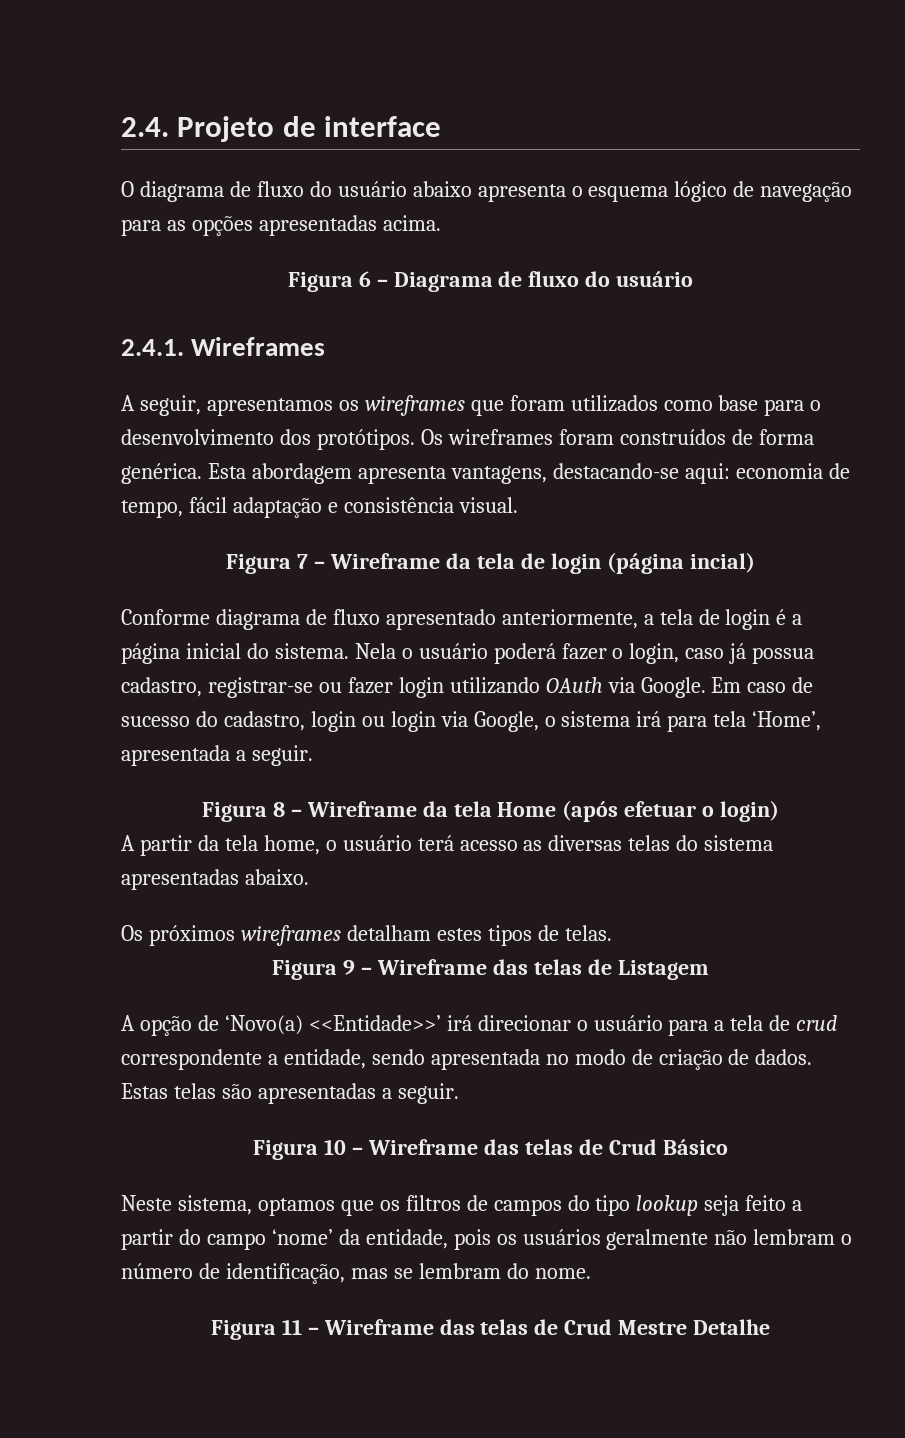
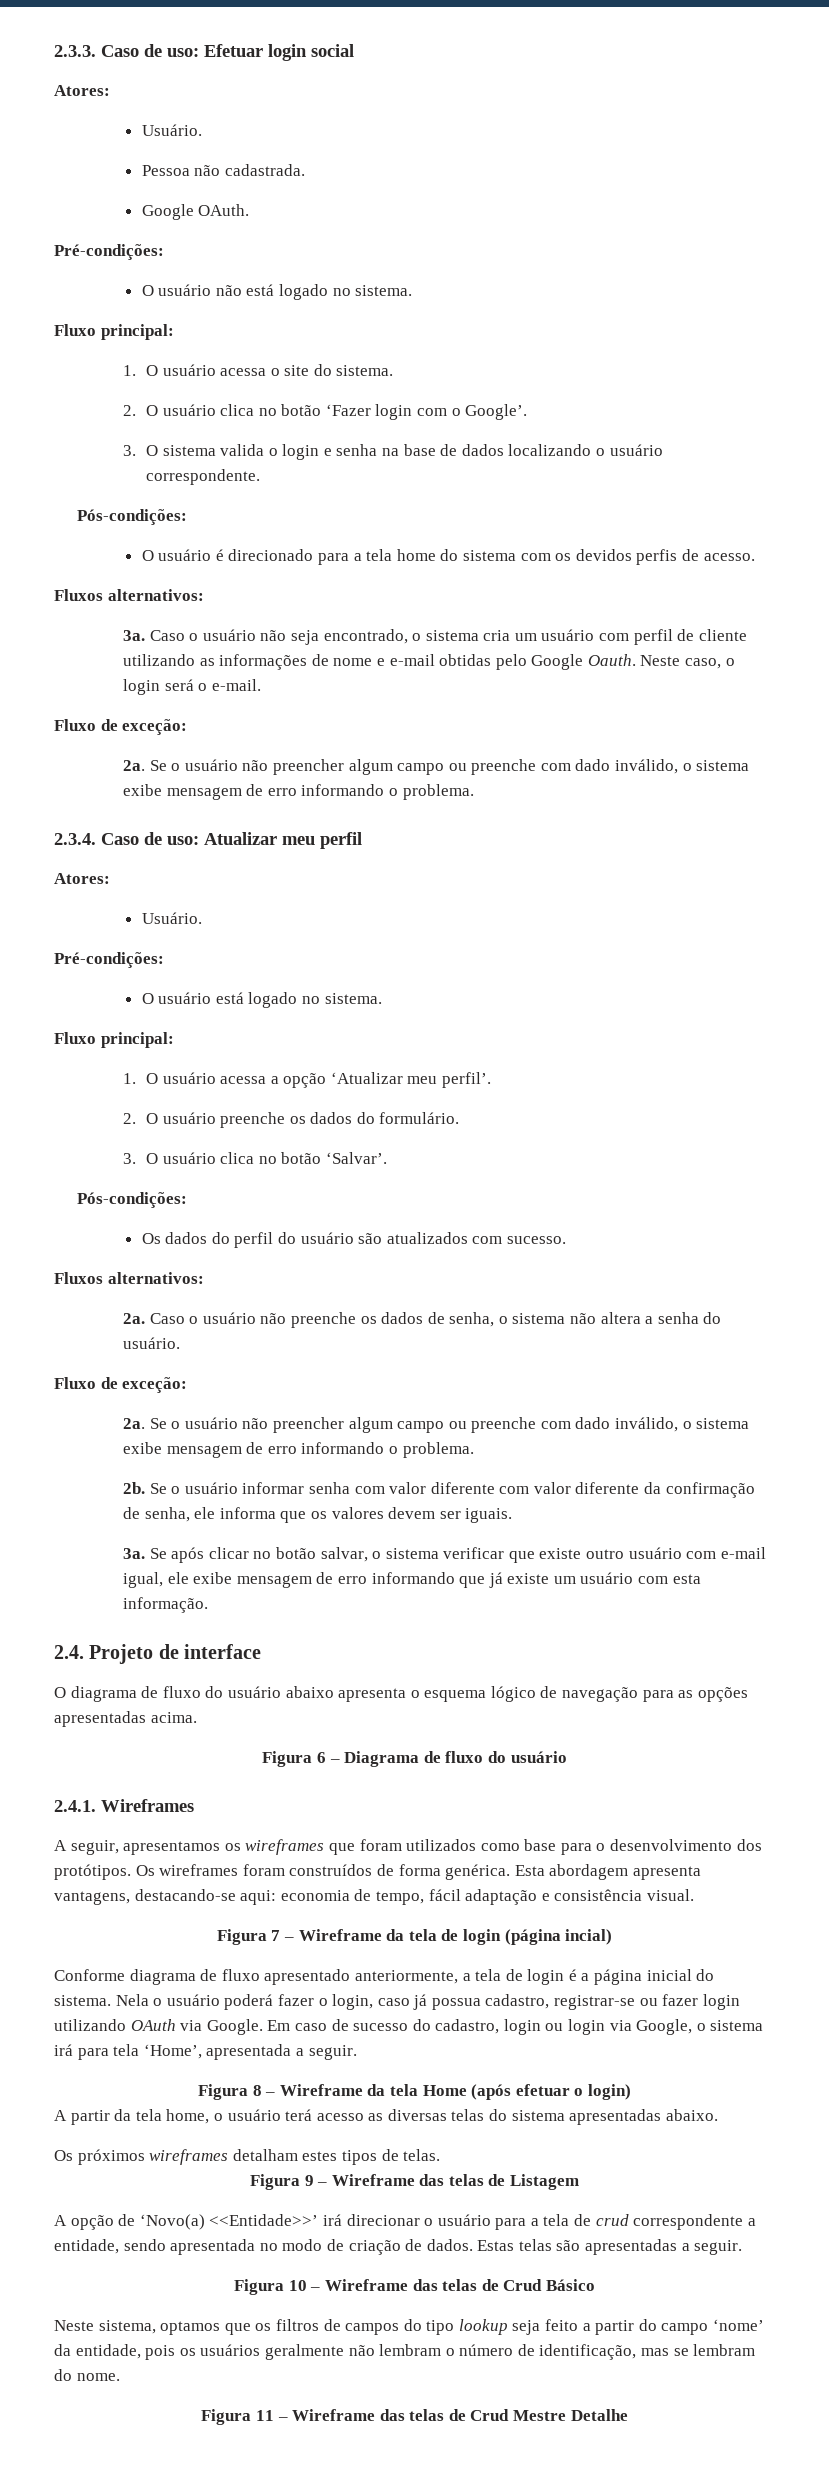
+ 2.3.3. Caso de uso: Efetuar login social
+ Atores:
+ Usuário.
+ Pessoa não cadastrada.
+ Google OAuth.
+ Pré-condições:
+ O usuário não está logado no sistema.
+ Fluxo principal:
+ 1. O usuário acessa o site do sistema.
+ 2. O usuário clica no botão ‘Fazer login com o Google’.
+ 3. O sistema valida o login e senha na base de dados localizando o usuário correspondente.
+ Pós-condições:
+ O usuário é direcionado para a tela home do sistema com os devidos perfis de acesso.
+ Fluxos alternativos:
+ 3a. Caso o usuário não seja encontrado, o sistema cria um usuário com perfil de cliente utilizando as informações de nome e e-mail obtidas pelo Google Oauth. Neste caso, o login será o e-mail.
+ Fluxo de exceção:
+ 2a. Se o usuário não preencher algum campo ou preenche com dado inválido, o sistema exibe mensagem de erro informando o problema.
+ 2.3.4. Caso de uso: Atualizar meu perfil
+ Atores:
+ Usuário.
+ Pré-condições:
+ O usuário está logado no sistema.
+ Fluxo principal:
+ 1. O usuário acessa a opção ‘Atualizar meu perfil’.
+ 2. O usuário preenche os dados do formulário.
+ 3. O usuário clica no botão ‘Salvar’.
+ Pós-condições:
+ Os dados do perfil do usuário são atualizados com sucesso.
+ Fluxos alternativos:
+ 2a. Caso o usuário não preenche os dados de senha, o sistema não altera a senha do usuário.
+ Fluxo de exceção:
+ 2a. Se o usuário não preencher algum campo ou preenche com dado inválido, o sistema exibe mensagem de erro informando o problema.
+ 2b. Se o usuário informar senha com valor diferente com valor diferente da confirmação de senha, ele informa que os valores devem ser iguais.
+ 3a. Se após clicar no botão salvar, o sistema verificar que existe outro usuário com e-mail igual, ele exibe mensagem de erro informando que já existe um usuário com esta informação.

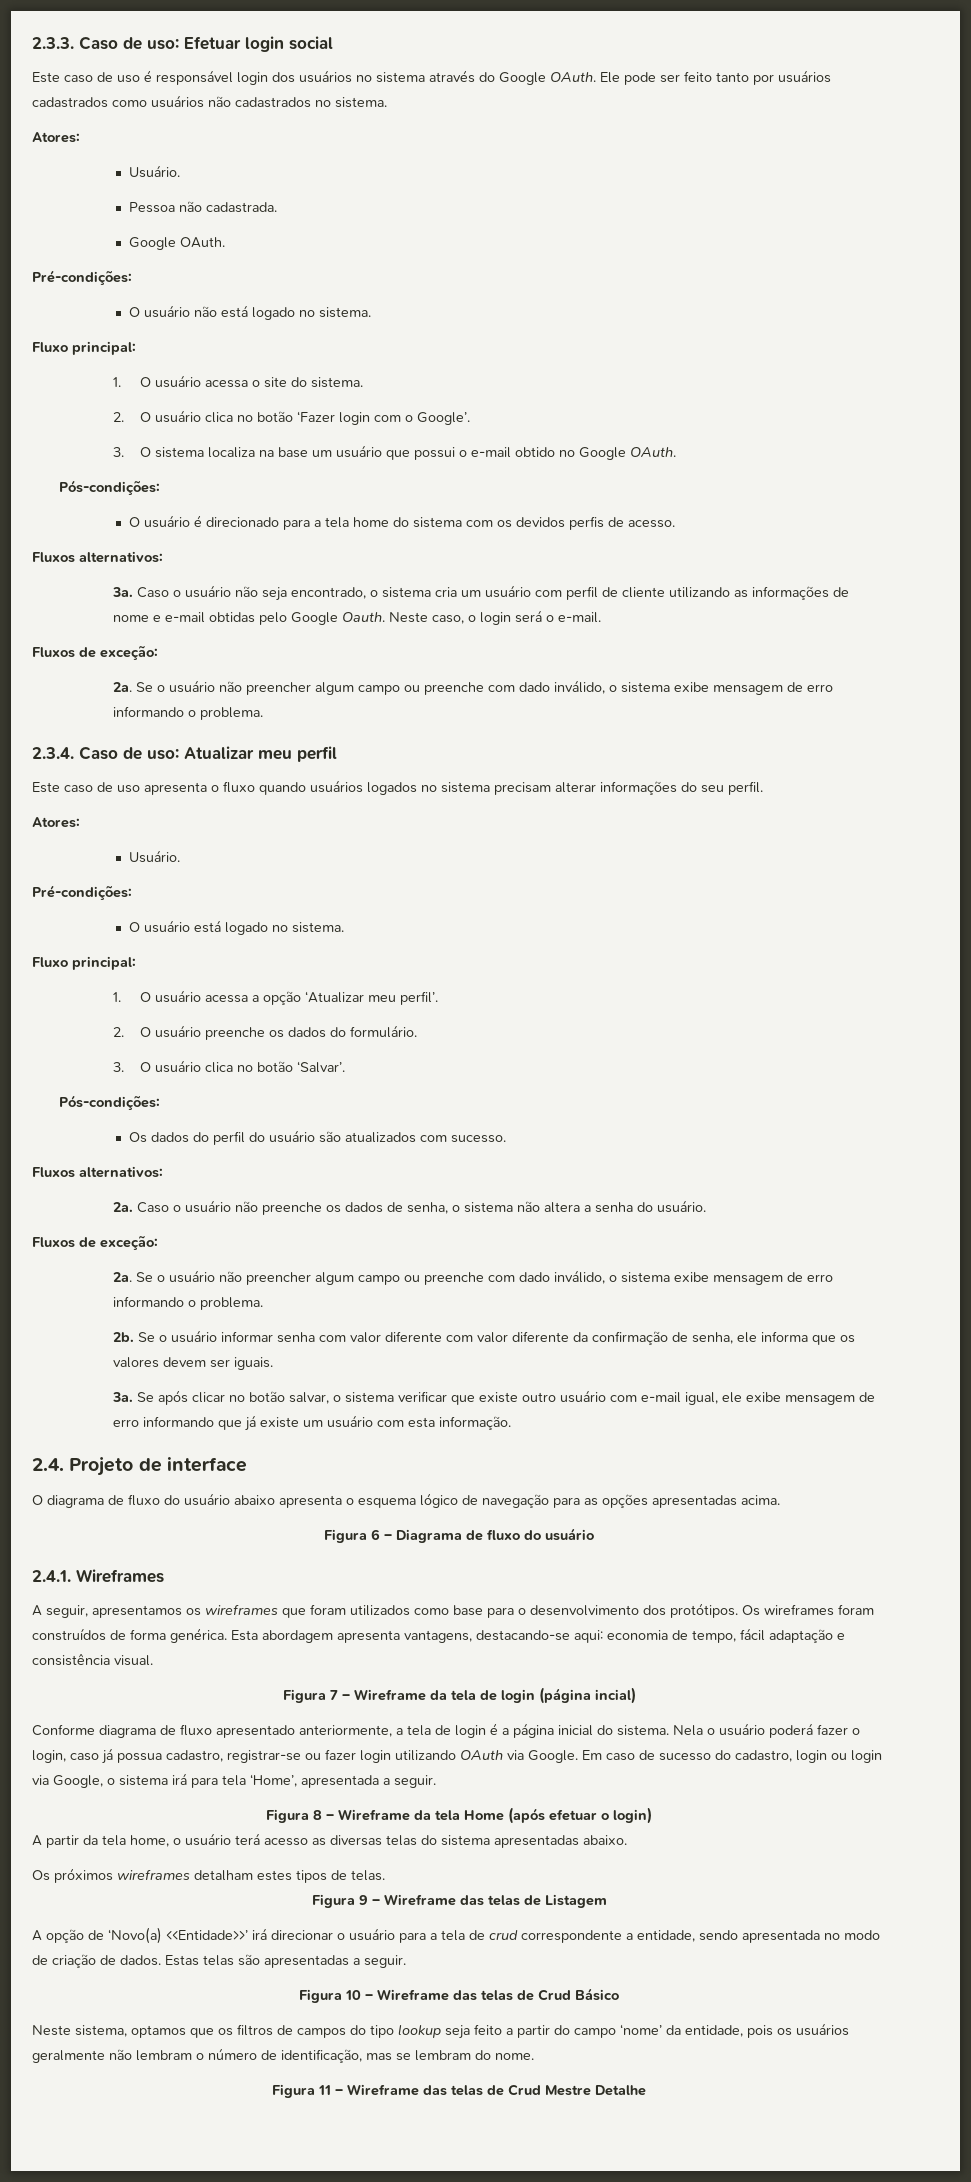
+ Este caso de uso é responsável login dos usuários no sistema através do Google OAuth. Ele pode ser feito tanto por usuários cadastrados como usuários não cadastrados no sistema.
- 3. O sistema valida o login e senha na base de dados localizando o usuário correspondente.
+ 3. O sistema localiza na base um usuário que possui o e-mail obtido no Google OAuth.
  Neste caso, o login será o e-mail.
- Fluxo de exceção:
+ Fluxos de exceção:
+ Este caso de uso apresenta o fluxo quando usuários logados no sistema precisam alterar informações do seu perfil.
  Caso o usuário não preenche os dados de senha, o sistema não altera a senha do usuário.
- Fluxo de exceção:
+ Fluxos de exceção:

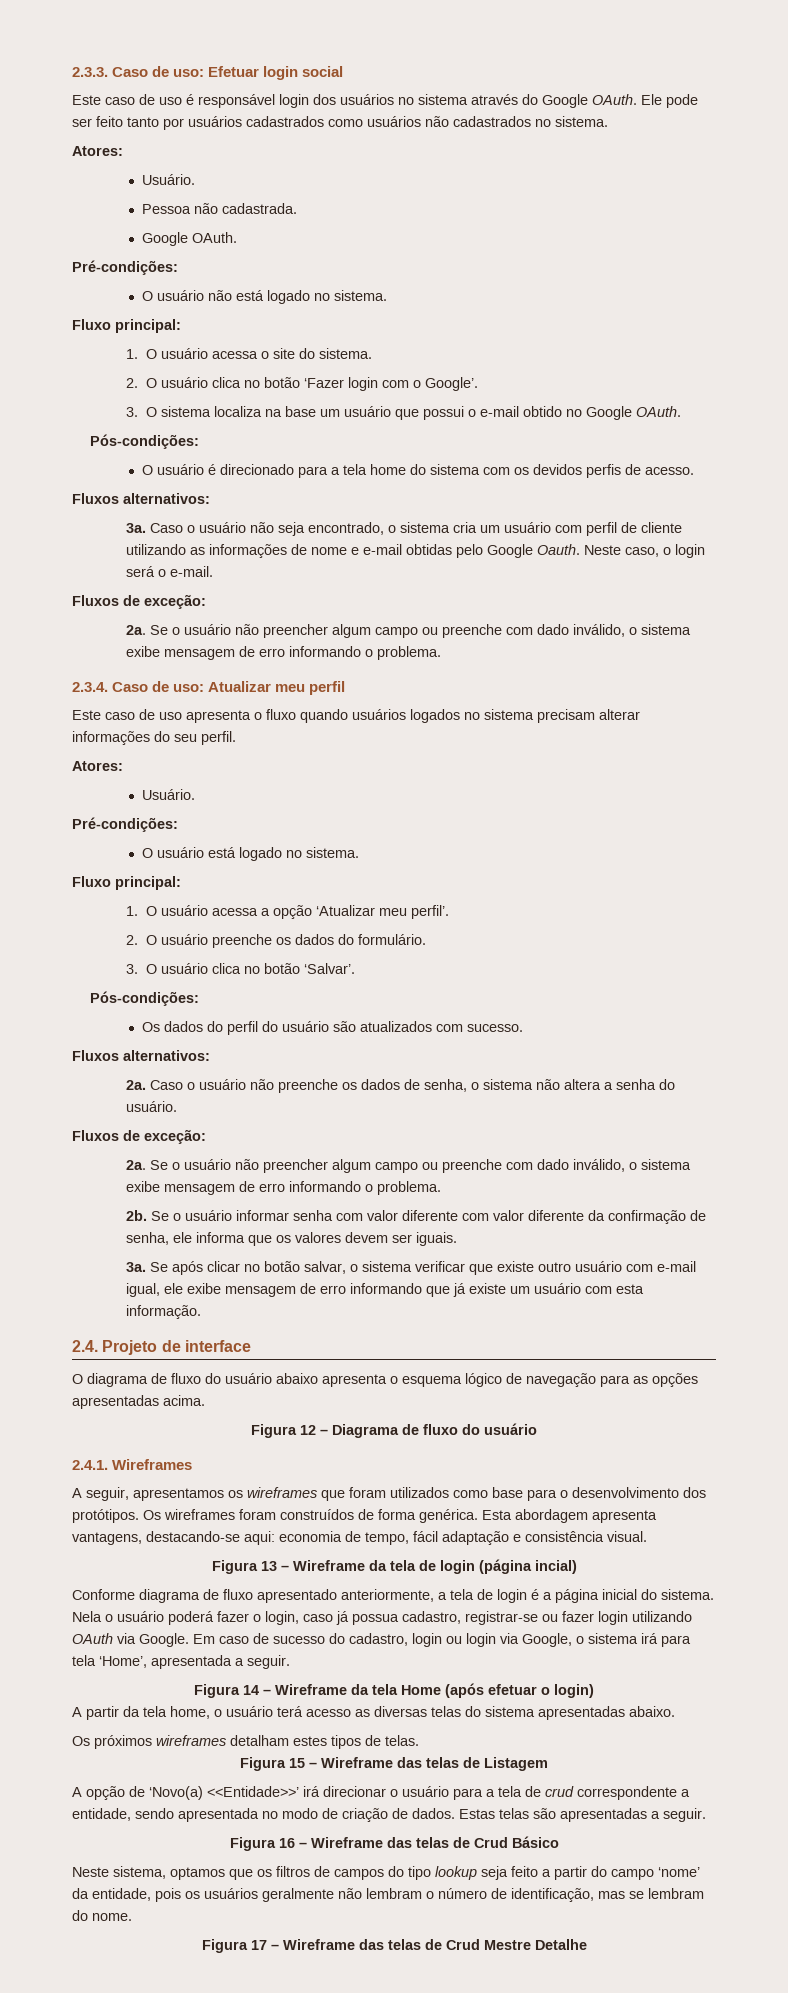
- Figura 6 – Diagrama de fluxo do usuário
+ Figura 12 – Diagrama de fluxo do usuário
- Figura 7 – Wireframe da tela de login (página incial)
+ Figura 13 – Wireframe da tela de login (página incial)
- Figura 8 – Wireframe da tela Home (após efetuar o login)
+ Figura 14 – Wireframe da tela Home (após efetuar o login)
- Figura 9 – Wireframe das telas de Listagem
+ Figura 15 – Wireframe das telas de Listagem
- Figura 10 – Wireframe das telas de Crud Básico
+ Figura 16 – Wireframe das telas de Crud Básico
- Figura 11 – Wireframe das telas de Crud Mestre Detalhe
+ Figura 17 – Wireframe das telas de Crud Mestre Detalhe

